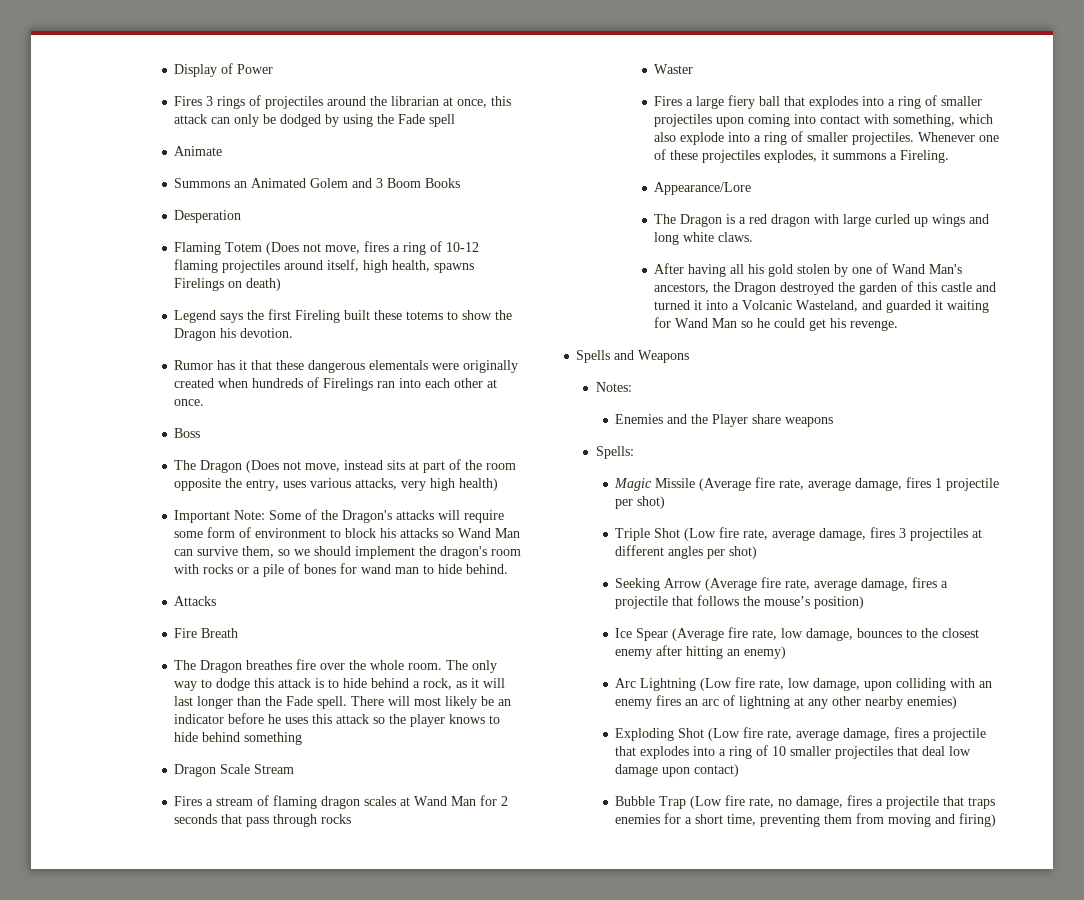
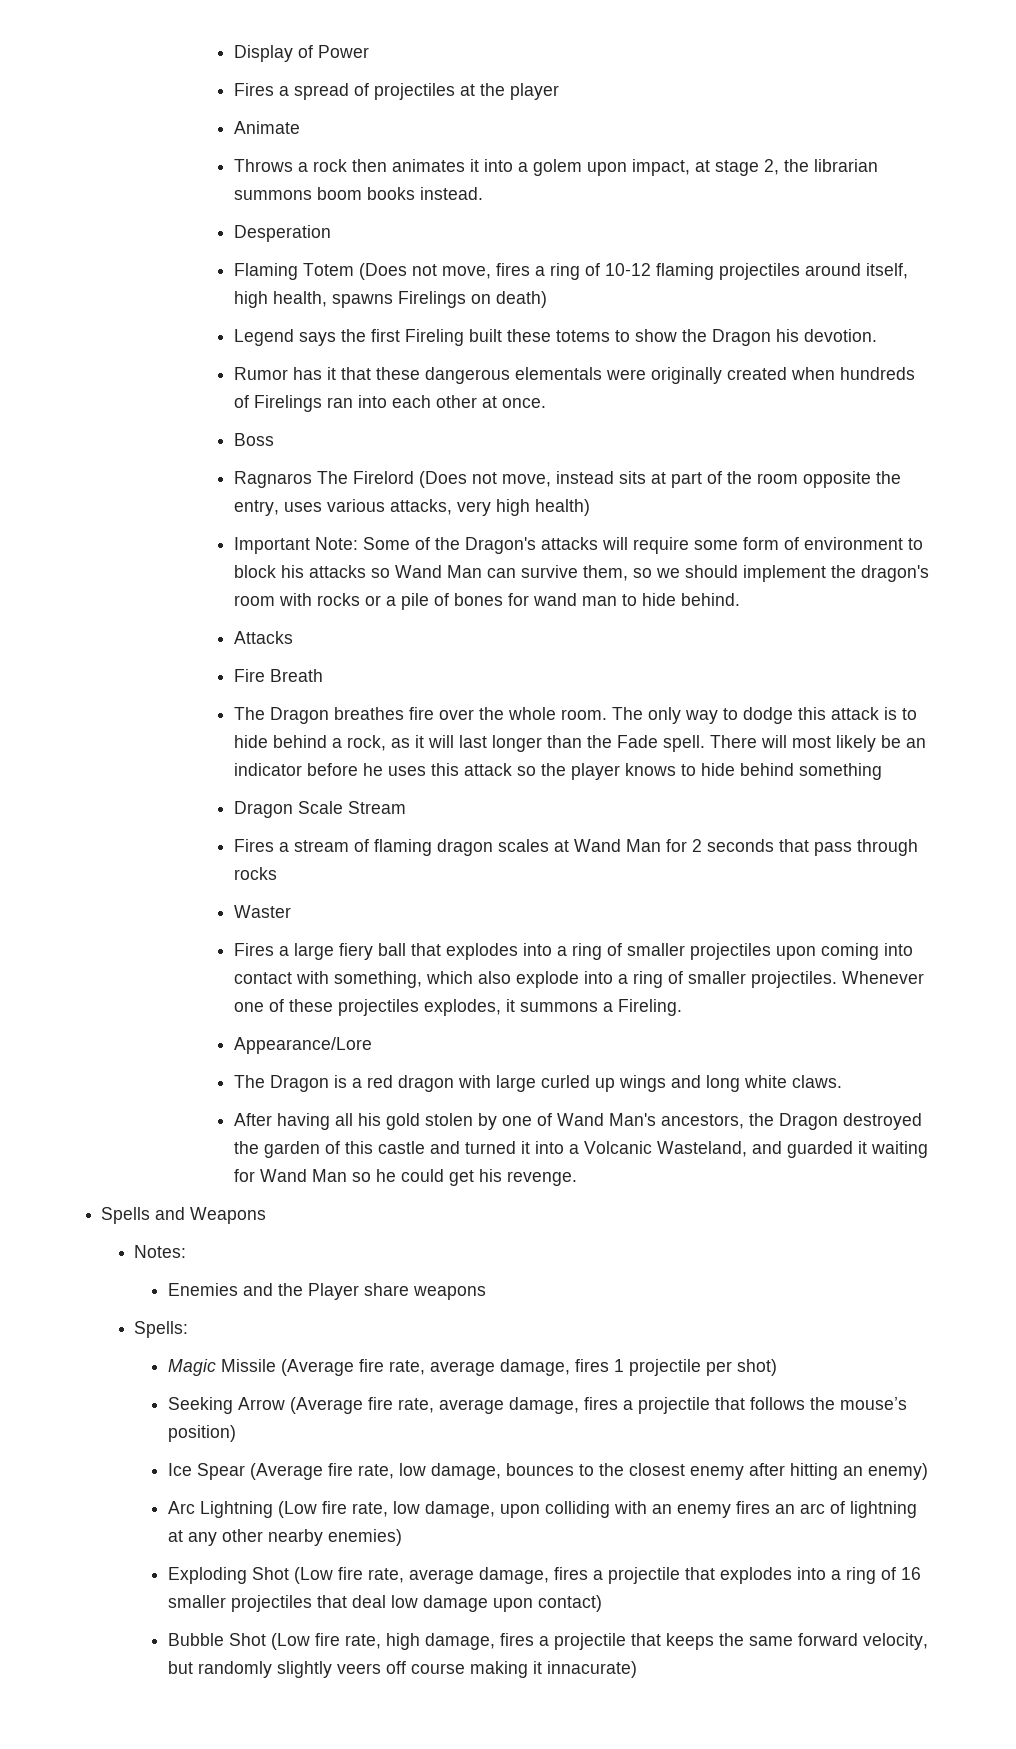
- Fires 3 rings of projectiles around the librarian at once, this attack can only be dodged by using the Fade spell
+ Fires a spread of projectiles at the player
  Animate
- Summons an Animated Golem and 3 Boom Books
+ Throws a rock then animates it into a golem upon impact, at stage 2, the librarian summons boom books instead.
- The Dragon (Does not move, instead sits at part of the room opposite the entry, uses various attacks, very high health)
+ Ragnaros The Firelord (Does not move, instead sits at part of the room opposite the entry, uses various attacks, very high health)
- Triple Shot (Low fire rate, average damage, fires 3 projectiles at different angles per shot)
- Exploding Shot (Low fire rate, average damage, fires a projectile that explodes into a ring of 10 smaller projectiles that deal low damage upon contact)
+ Exploding Shot (Low fire rate, average damage, fires a projectile that explodes into a ring of 16 smaller projectiles that deal low damage upon contact)
- Bubble Trap (Low fire rate, no damage, fires a projectile that traps enemies for a short time, preventing them from moving and firing)
+ Bubble Shot (Low fire rate, high damage, fires a projectile that keeps the same forward velocity, but randomly slightly veers off course making it innacurate)

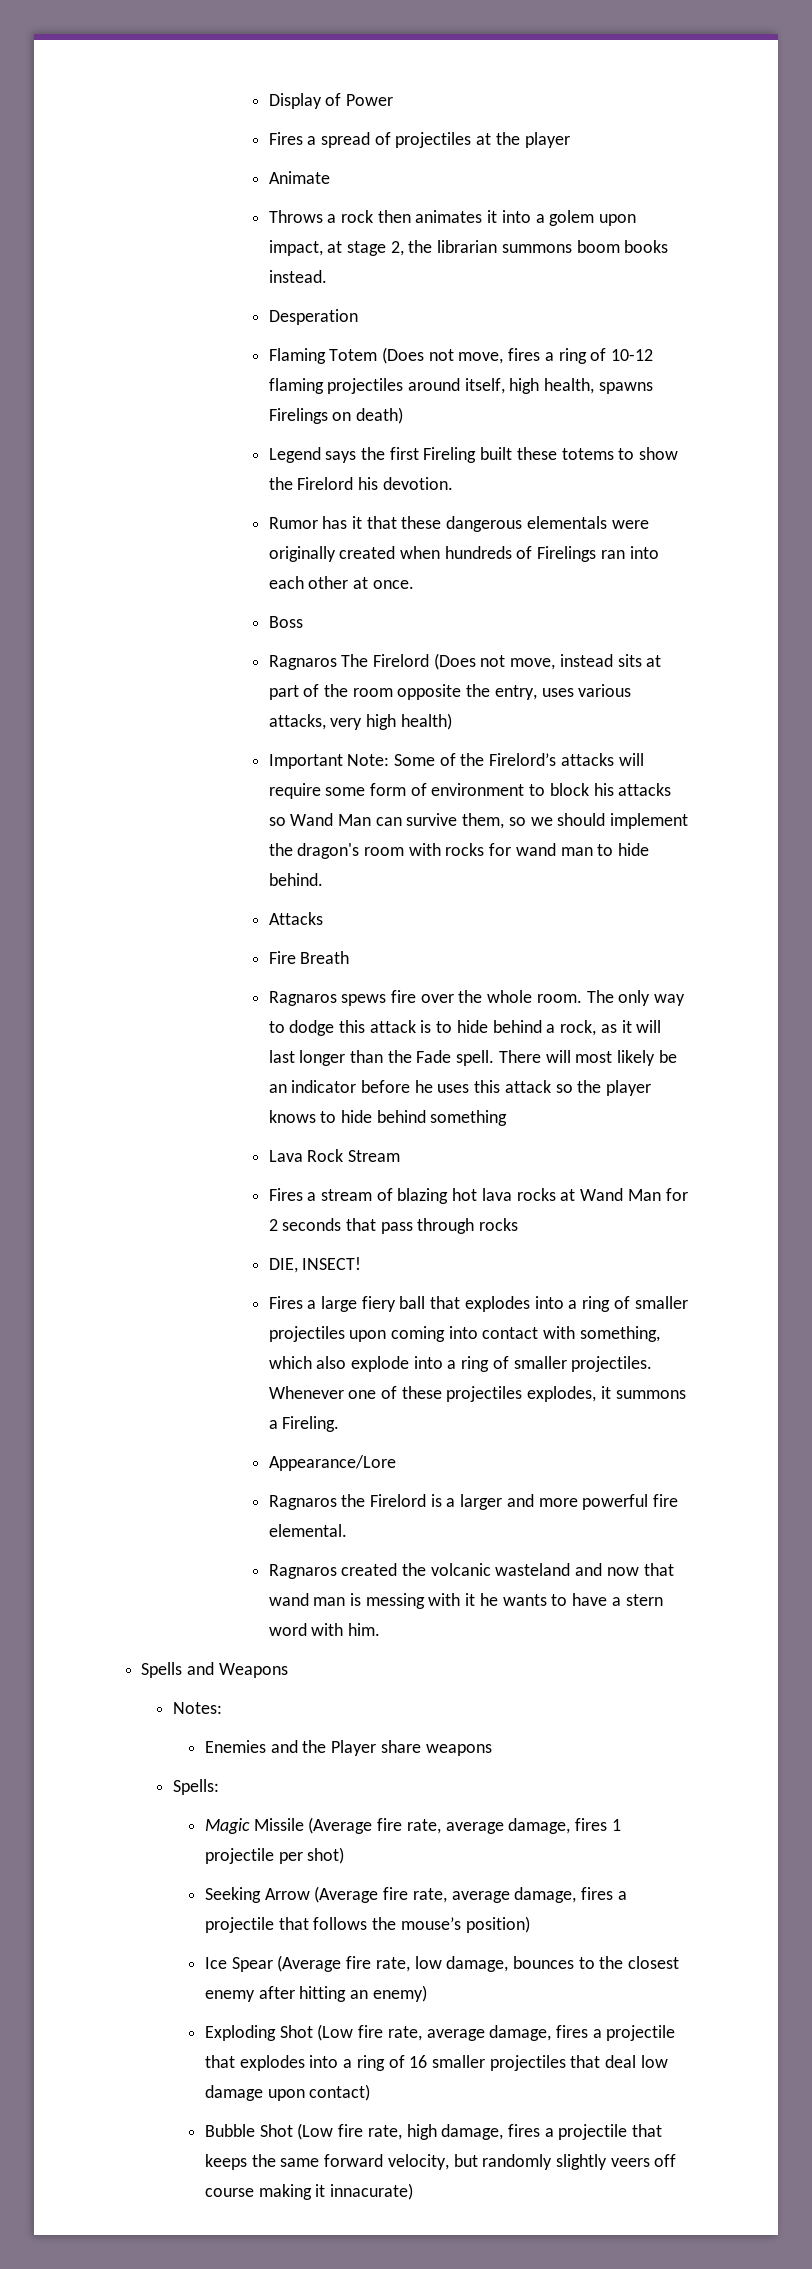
- Legend says the first Fireling built these totems to show the Dragon his devotion.
+ Legend says the first Fireling built these totems to show the Firelord his devotion.
- Important Note: Some of the Dragon's attacks will require some form of environment to block his attacks so Wand Man can survive them, so we should implement the dragon's room with rocks or a pile of bones for wand man to hide behind.
+ Important Note: Some of the Firelord’s attacks will require some form of environment to block his attacks so Wand Man can survive them, so we should implement the dragon's room with rocks for wand man to hide behind.
- The Dragon breathes fire over the whole room.
+ Ragnaros spews fire over the whole room.
- Dragon Scale Stream
+ Lava Rock Stream
- Fires a stream of flaming dragon scales at Wand Man for 2 seconds that pass through rocks
+ Fires a stream of blazing hot lava rocks at Wand Man for 2 seconds that pass through rocks
- Waster
+ DIE, INSECT!
- The Dragon is a red dragon with large curled up wings and long white claws.
- After having all his gold stolen by one of Wand Man's ancestors, the Dragon destroyed the garden of this castle and turned it into a Volcanic Wasteland, and guarded it waiting for Wand Man so he could get his revenge.
+ Ragnaros the Firelord is a larger and more powerful fire elemental.
+ Ragnaros created the volcanic wasteland and now that wand man is messing with it he wants to have a stern word with him.
- Arc Lightning (Low fire rate, low damage, upon colliding with an enemy fires an arc of lightning at any other nearby enemies)

